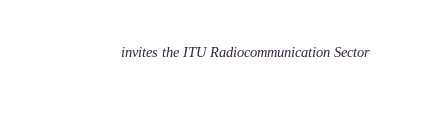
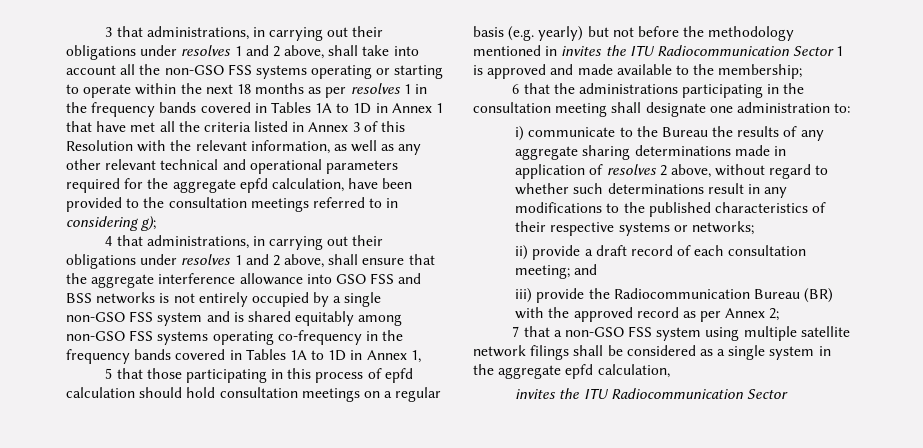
+ 3 that administrations, in carrying out their obligations under resolves 1 and 2 above, shall take into account all the non-GSO FSS systems operating or starting to operate within the next 18 months as per resolves 1 in the frequency bands covered in Tables 1A to 1D in Annex 1 that have met all the criteria listed in Annex 3 of this Resolution with the relevant information, as well as any other relevant technical and operational parameters required for the aggregate epfd calculation, have been provided to the consultation meetings referred to in considering g);
+ 4 that administrations, in carrying out their obligations under resolves 1 and 2 above, shall ensure that the aggregate interference allowance into GSO FSS and BSS networks is not entirely occupied by a single non-GSO FSS system and is shared equitably among non-GSO FSS systems operating co-frequency in the frequency bands covered in Tables 1A to 1D in Annex 1,
+ 5 that those participating in this process of epfd calculation should hold consultation meetings on a regular basis (e.g. yearly) but not before the methodology mentioned in invites the ITU Radiocommunication Sector 1 is approved and made available to the membership;
+ 6 that the administrations participating in the consultation meeting shall designate one administration to:
+ i) communicate to the Bureau the results of any aggregate sharing determinations made in application of resolves 2 above, without regard to whether such determinations result in any modifications to the published characteristics of their respective systems or networks;
+ ii) provide a draft record of each consultation meeting; and
+ iii) provide the Radiocommunication Bureau (BR) with the approved record as per Annex 2;
+ 7 that a non-GSO FSS system using multiple satellite network filings shall be considered as a single system in the aggregate epfd calculation,

